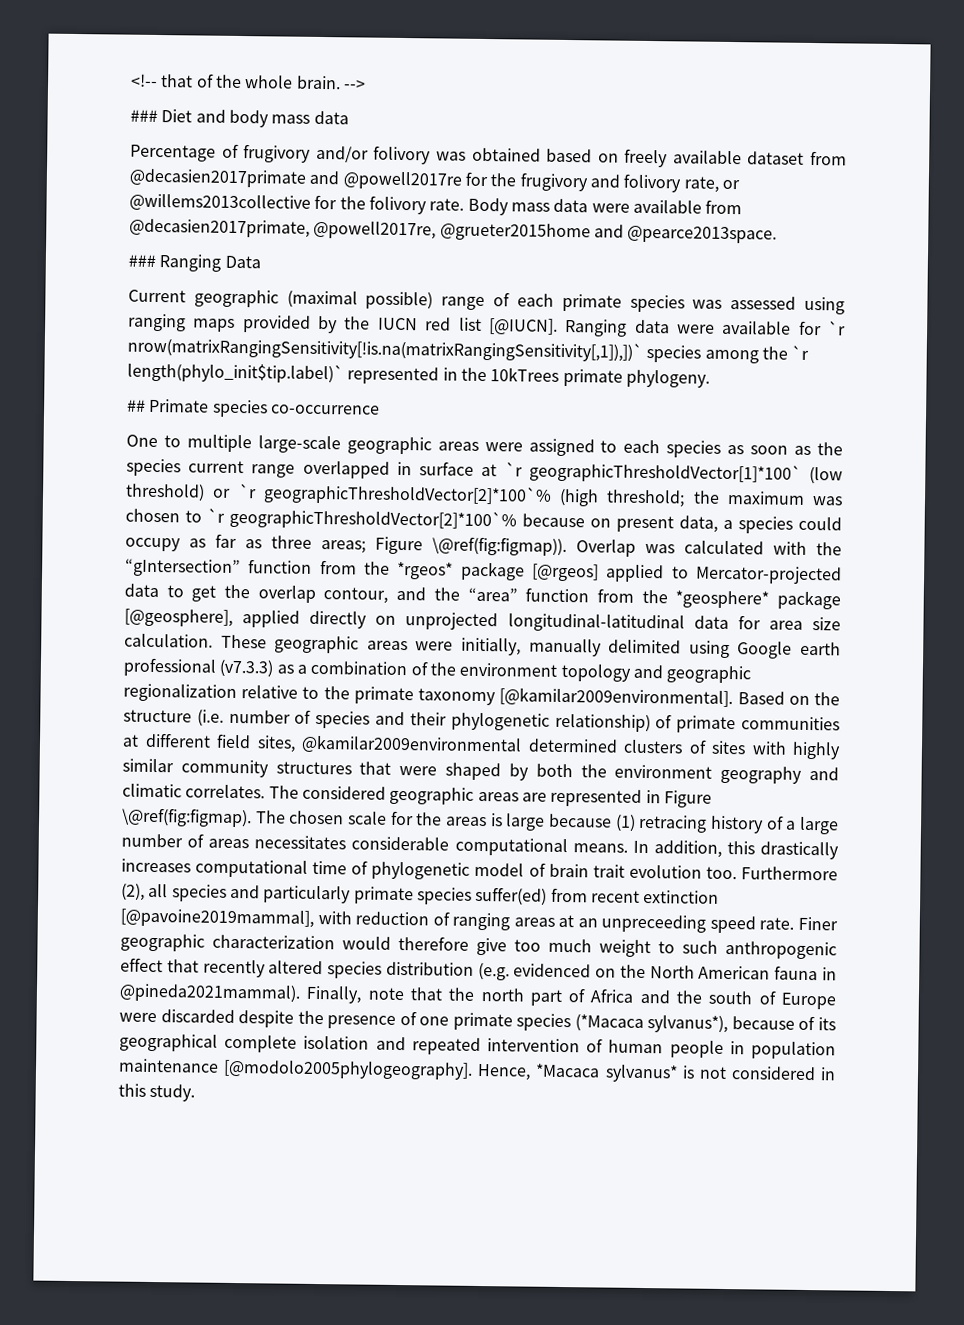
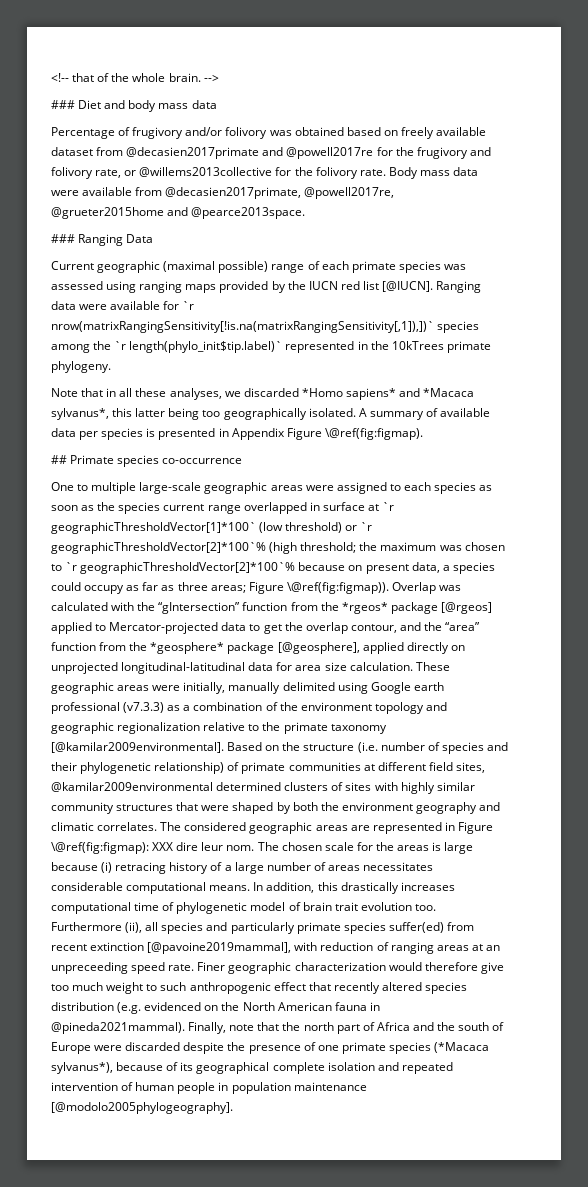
+ Note that in all these analyses, we discarded *Homo sapiens* and *Macaca sylvanus*, this latter being too geographically isolated. A summary of available data per species is presented in Appendix Figure \@ref(fig:figmap).
- The considered geographic areas are represented in Figure \@ref(fig:figmap).
+ The considered geographic areas are represented in Figure \@ref(fig:figmap): XXX dire leur nom.
- The chosen scale for the areas is large because (1) retracing history of a large number of areas necessitates considerable computational means.
+ The chosen scale for the areas is large because (i) retracing history of a large number of areas necessitates considerable computational means.
- Furthermore (2), all species and particularly primate species suffer(ed) from recent extinction [@pavoine2019mammal], with reduction of ranging areas at an unpreceeding speed rate.
+ Furthermore (ii), all species and particularly primate species suffer(ed) from recent extinction [@pavoine2019mammal], with reduction of ranging areas at an unpreceeding speed rate.
- Hence, *Macaca sylvanus* is not considered in this study.

